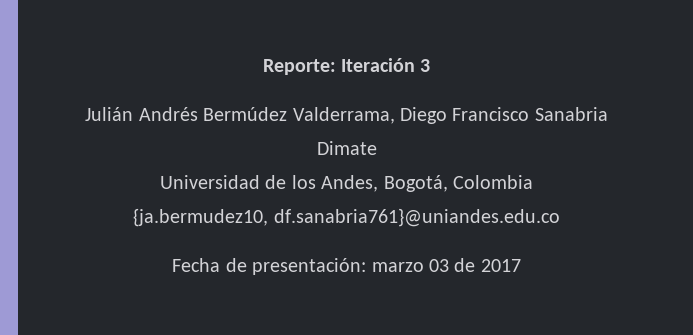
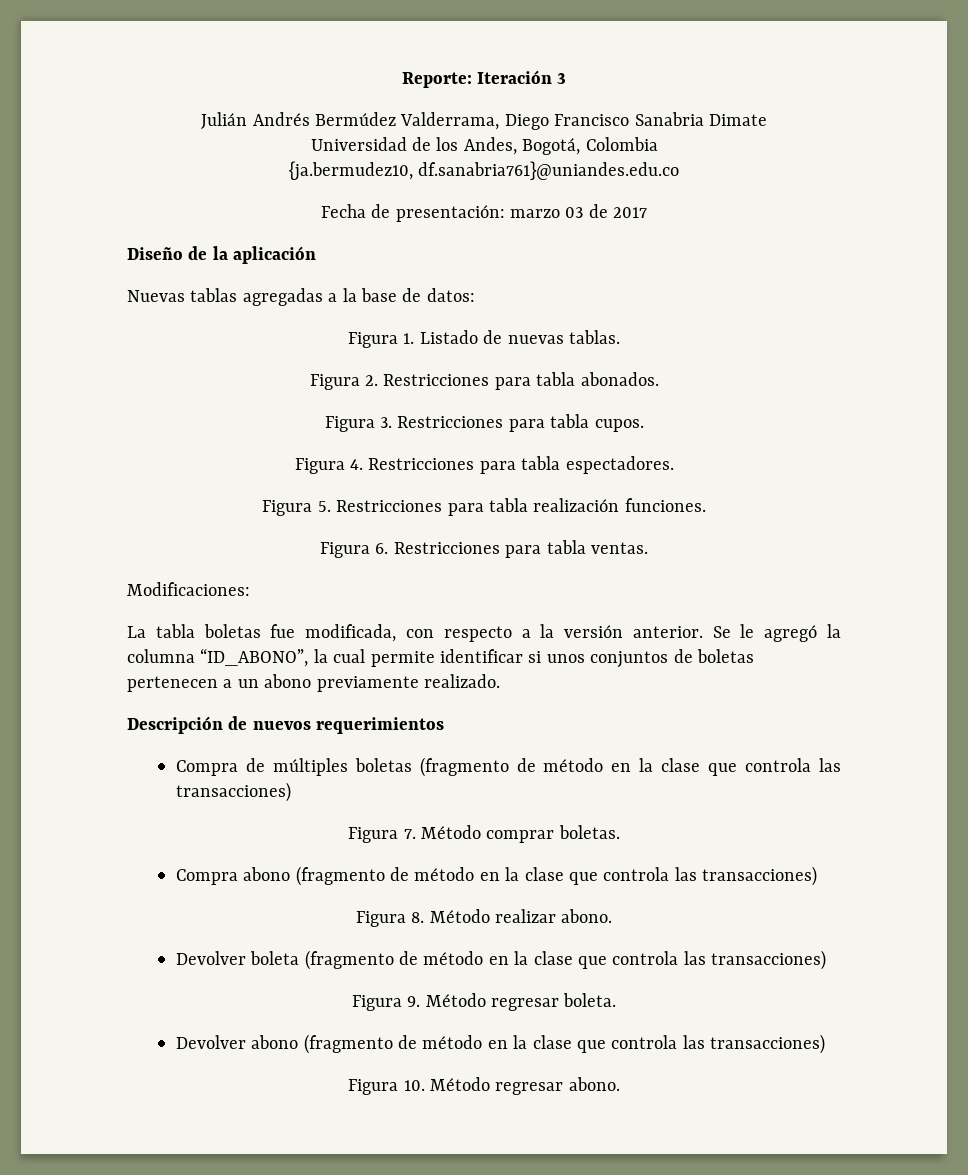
+ Diseño de la aplicación
+ Nuevas tablas agregadas a la base de datos:
+ Figura 1. Listado de nuevas tablas.
+ Figura 2. Restricciones para tabla abonados.
+ Figura 3. Restricciones para tabla cupos.
+ Figura 4. Restricciones para tabla espectadores.
+ Figura 5. Restricciones para tabla realización funciones.
+ Figura 6. Restricciones para tabla ventas.
+ Modificaciones:
+ La tabla boletas fue modificada, con respecto a la versión anterior. Se le agregó la columna “ID_ABONO”, la cual permite identificar si unos conjuntos de boletas pertenecen a un abono previamente realizado.
+ Descripción de nuevos requerimientos
+ Compra de múltiples boletas (fragmento de método en la clase que controla las transacciones)
+ Figura 7. Método comprar boletas.
+ Compra abono (fragmento de método en la clase que controla las transacciones)
+ Figura 8. Método realizar abono.
+ Devolver boleta (fragmento de método en la clase que controla las transacciones)
+ Figura 9. Método regresar boleta.
+ Devolver abono (fragmento de método en la clase que controla las transacciones)
+ Figura 10. Método regresar abono.

